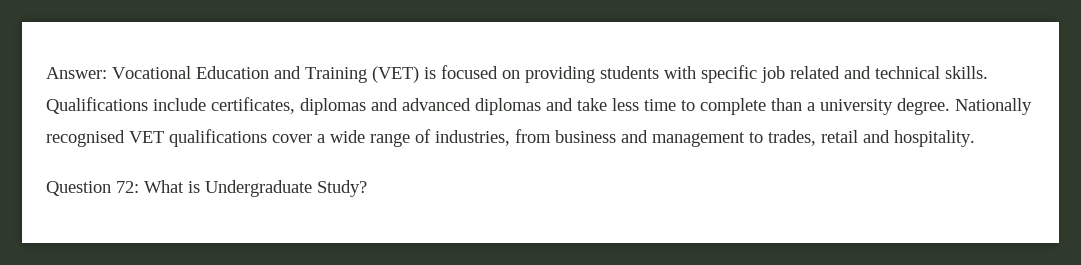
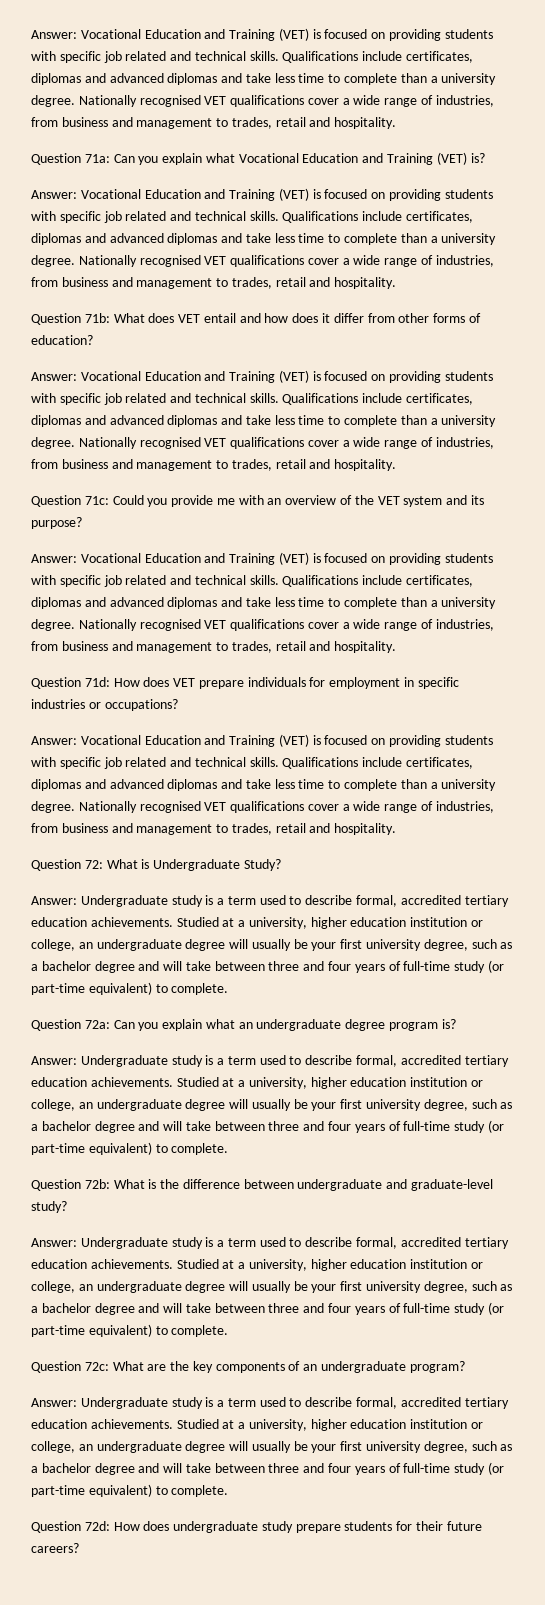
+ Question 71a: Can you explain what Vocational Education and Training (VET) is?
+ Answer: Vocational Education and Training (VET) is focused on providing students with specific job related and technical skills. Qualifications include certificates, diplomas and advanced diplomas and take less time to complete than a university degree. Nationally recognised VET qualifications cover a wide range of industries, from business and management to trades, retail and hospitality.
+ Question 71b: What does VET entail and how does it differ from other forms of education?
+ Answer: Vocational Education and Training (VET) is focused on providing students with specific job related and technical skills. Qualifications include certificates, diplomas and advanced diplomas and take less time to complete than a university degree. Nationally recognised VET qualifications cover a wide range of industries, from business and management to trades, retail and hospitality.
+ Question 71c: Could you provide me with an overview of the VET system and its purpose?
+ Answer: Vocational Education and Training (VET) is focused on providing students with specific job related and technical skills. Qualifications include certificates, diplomas and advanced diplomas and take less time to complete than a university degree. Nationally recognised VET qualifications cover a wide range of industries, from business and management to trades, retail and hospitality.
+ Question 71d: How does VET prepare individuals for employment in specific industries or occupations?
+ Answer: Vocational Education and Training (VET) is focused on providing students with specific job related and technical skills. Qualifications include certificates, diplomas and advanced diplomas and take less time to complete than a university degree. Nationally recognised VET qualifications cover a wide range of industries, from business and management to trades, retail and hospitality.
  Question 72: What is Undergraduate Study?
+ Answer: Undergraduate study is a term used to describe formal, accredited tertiary education achievements. Studied at a university, higher education institution or college, an undergraduate degree will usually be your first university degree, such as a bachelor degree and will take between three and four years of full-time study (or part-time equivalent) to complete.
+ Question 72a: Can you explain what an undergraduate degree program is?
+ Answer: Undergraduate study is a term used to describe formal, accredited tertiary education achievements. Studied at a university, higher education institution or college, an undergraduate degree will usually be your first university degree, such as a bachelor degree and will take between three and four years of full-time study (or part-time equivalent) to complete.
+ Question 72b: What is the difference between undergraduate and graduate-level study?
+ Answer: Undergraduate study is a term used to describe formal, accredited tertiary education achievements. Studied at a university, higher education institution or college, an undergraduate degree will usually be your first university degree, such as a bachelor degree and will take between three and four years of full-time study (or part-time equivalent) to complete.
+ Question 72c: What are the key components of an undergraduate program?
+ Answer: Undergraduate study is a term used to describe formal, accredited tertiary education achievements. Studied at a university, higher education institution or college, an undergraduate degree will usually be your first university degree, such as a bachelor degree and will take between three and four years of full-time study (or part-time equivalent) to complete.
+ Question 72d: How does undergraduate study prepare students for their future careers?

